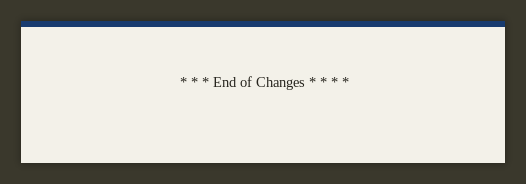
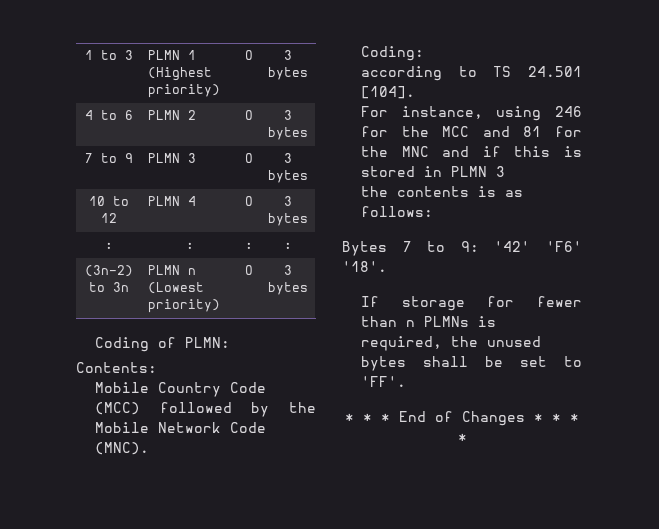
+ 1 to 3 | PLMN 1 (Highest priority) | O | 3 bytes
+ 4 to 6 | PLMN 2 | O | 3 bytes
+ 7 to 9 | PLMN 3 | O | 3 bytes
+ 10 to 12 | PLMN 4 | O | 3 bytes
+ : | : | : | :
+ (3n-2) to 3n | PLMN n (Lowest priority) | O | 3 bytes
+ Coding of PLMN:
+ Contents:
+ Mobile Country Code (MCC) followed by the Mobile Network Code (MNC).
+ Coding:
+ according to TS 24.501 [104].
+ For instance, using 246 for the MCC and 81 for the MNC and if this is stored in PLMN 3
+ the contents is as follows:
+ Bytes 7 to 9: '42' 'F6' '18'.
+ If storage for fewer than n PLMNs is required, the unused bytes shall be set to 'FF'.

